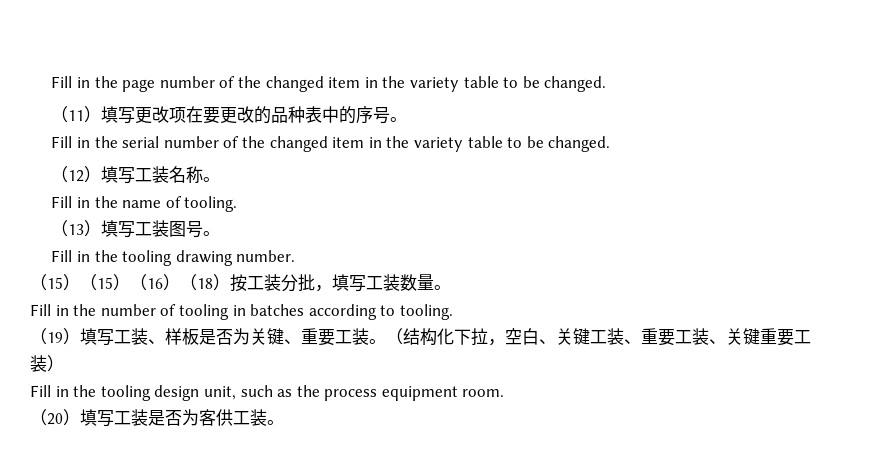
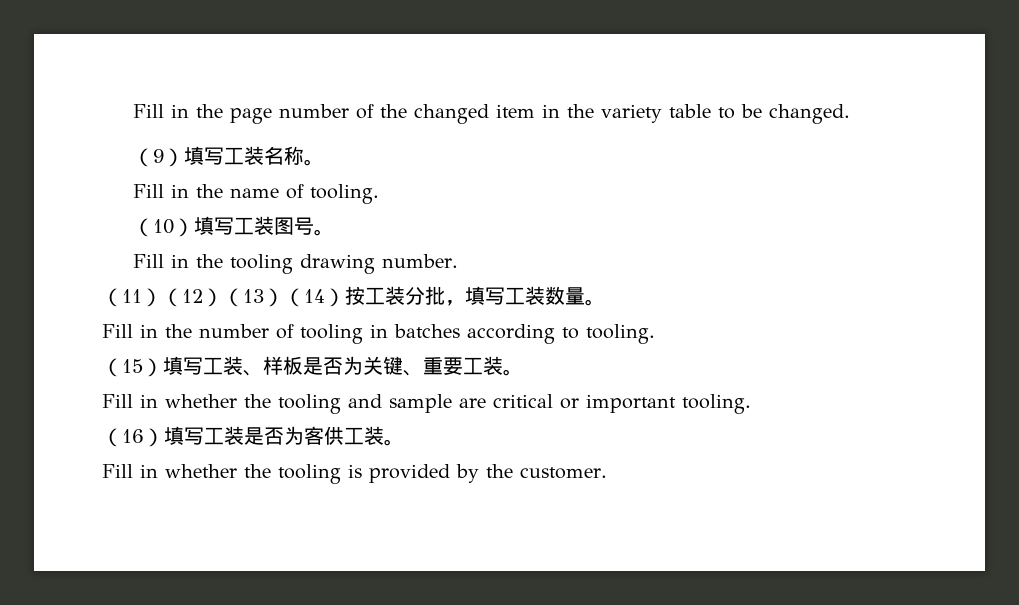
- （11）填写更改项在要更改的品种表中的序号。
- Fill in the serial number of the changed item in the variety table to be changed.
- （12）填写工装名称。
+ （9）填写工装名称。
- （13）填写工装图号。
+ （10）填写工装图号。
- （15）（15）（16）（18）按工装分批，填写工装数量。
+ （11）（12）（13）（14）按工装分批，填写工装数量。
- （19）填写工装、样板是否为关键、重要工装。（结构化下拉，空白、关键工装、重要工装、关键重要工装）
- Fill in the tooling design unit, such as the process equipment room.
- （20）填写工装是否为客供工装。
+ （15）填写工装、样板是否为关键、重要工装。
+ Fill in whether the tooling and sample are critical or important tooling.
+ （16）填写工装是否为客供工装。
+ Fill in whether the tooling is provided by the customer.

